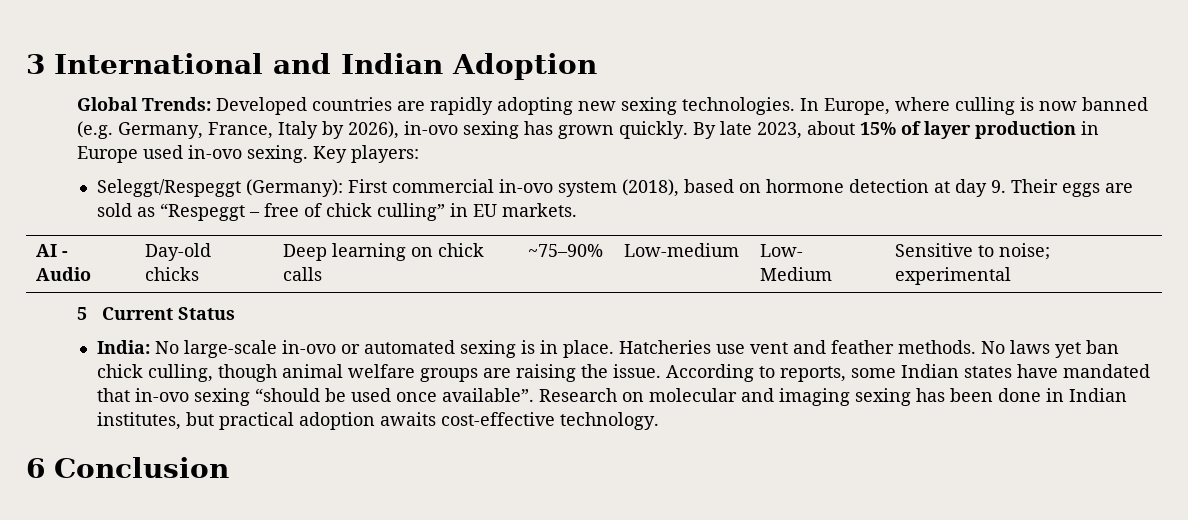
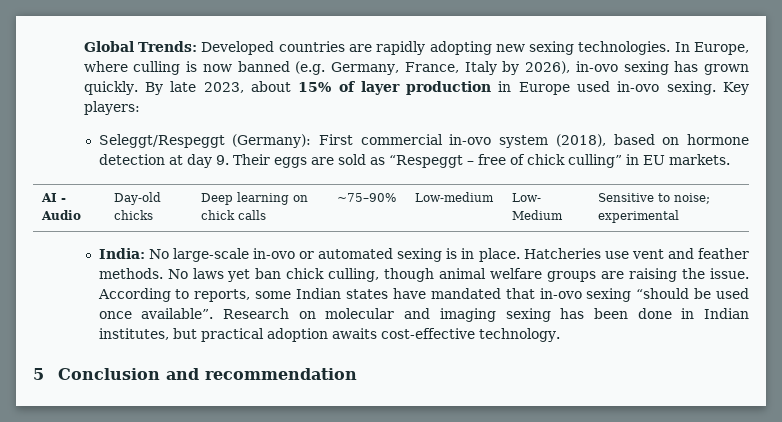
- 3 International and Indian Adoption
- 5 Current Status
- 6 Conclusion
+ 5 Conclusion and recommendation

